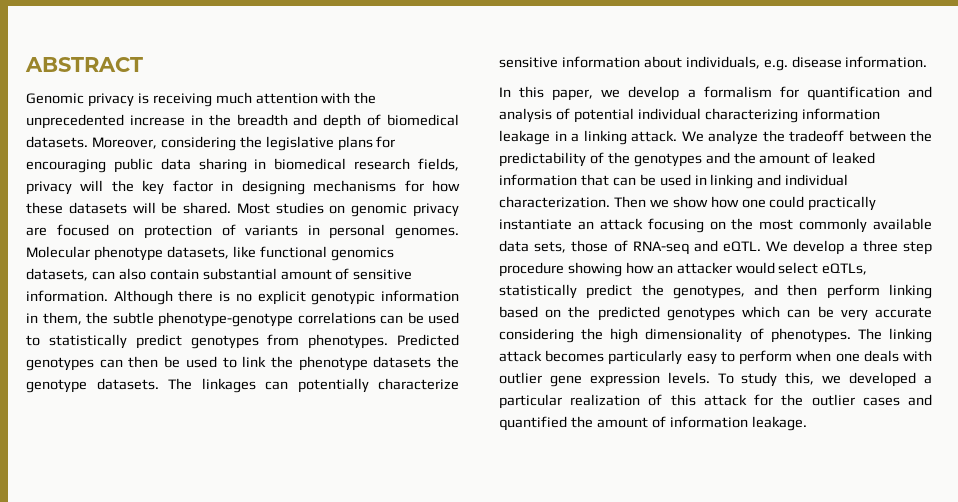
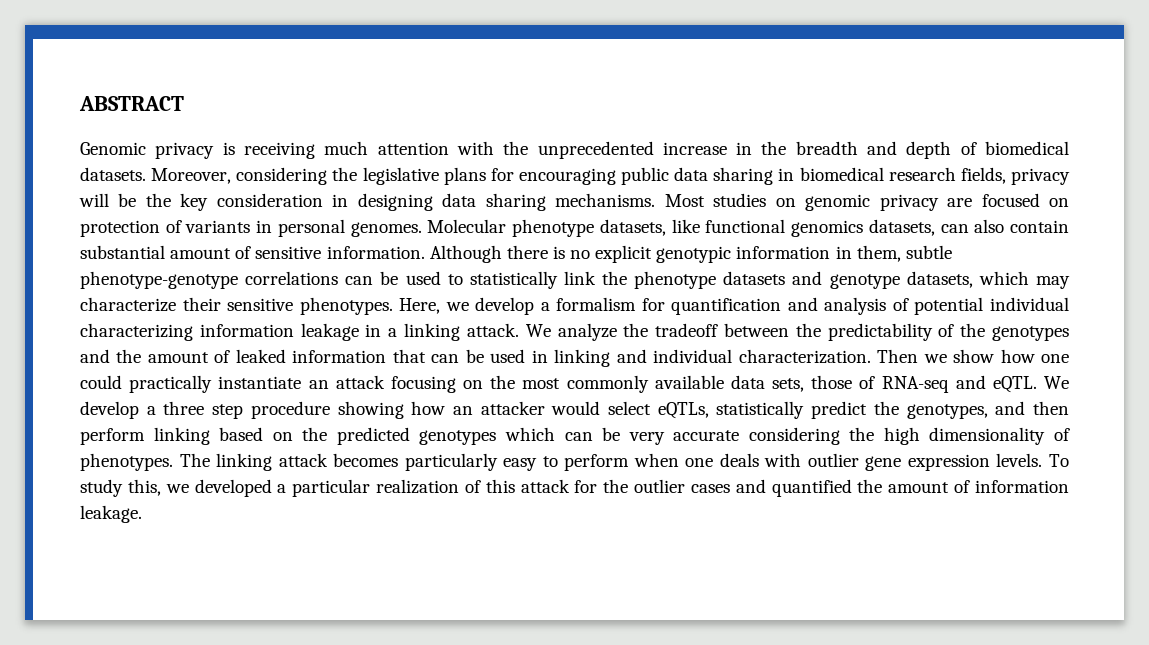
- Moreover, considering the legislative plans for encouraging public data sharing in biomedical research fields, privacy will the key factor in designing mechanisms for how these datasets will be shared.
+ Moreover, considering the legislative plans for encouraging public data sharing in biomedical research fields, privacy will be the key consideration in designing data sharing mechanisms.
- Although there is no explicit genotypic information in them, the subtle phenotype-genotype correlations can be used to statistically predict genotypes from phenotypes. Predicted genotypes can then be used to link the phenotype datasets the genotype datasets. The linkages can potentially characterize sensitive information about individuals, e.g. disease information.
- In this paper, we develop a formalism for quantification and analysis of potential individual characterizing information leakage in a linking attack.
+ Although there is no explicit genotypic information in them, subtle phenotype-genotype correlations can be used to statistically link the phenotype datasets and genotype datasets, which may characterize their sensitive phenotypes. Here, we develop a formalism for quantification and analysis of potential individual characterizing information leakage in a linking attack.

